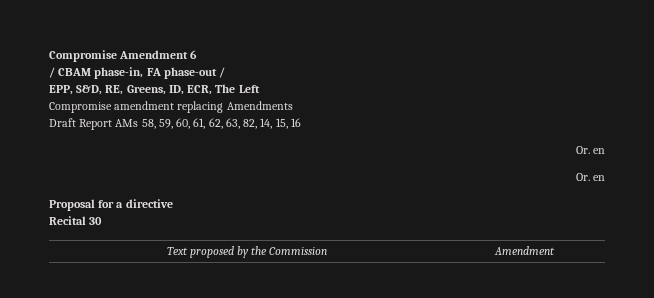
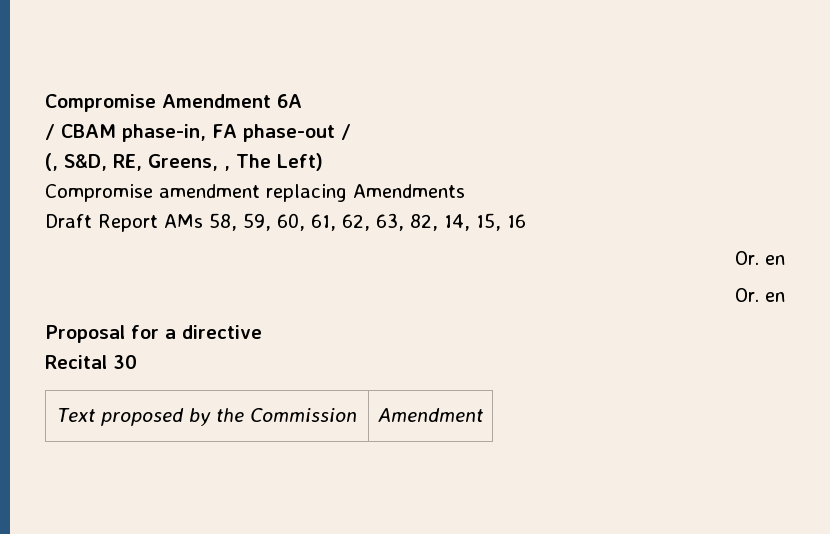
- Compromise Amendment 6
+ Compromise Amendment 6A
- EPP, S&D, RE, Greens, ID, ECR, The Left
+ (, S&D, RE, Greens, , The Left)

